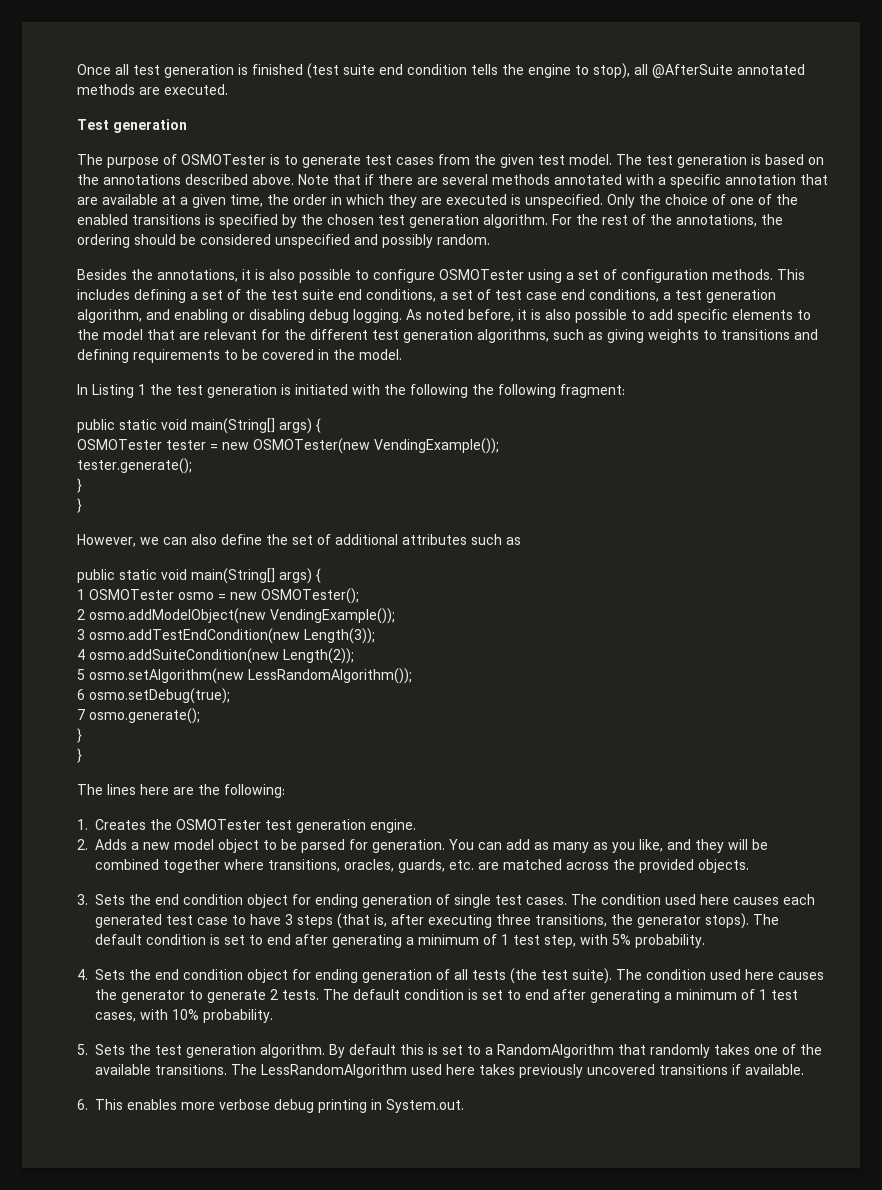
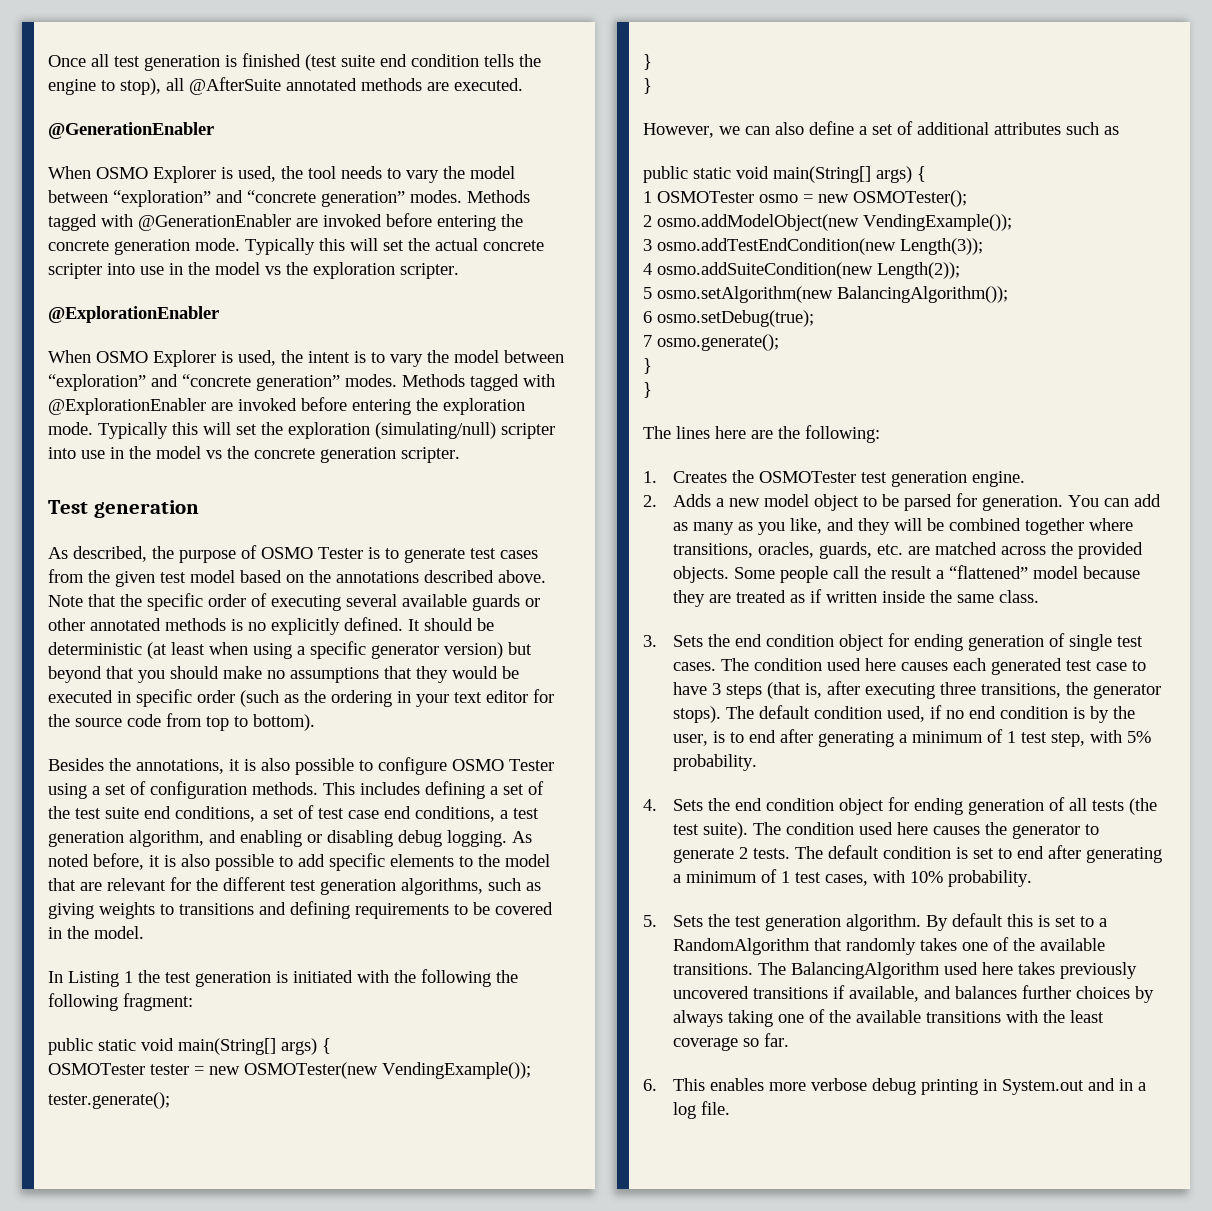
  Once all test generation is finished (test suite end condition tells the engine to stop), all @AfterSuite annotated methods are executed.
+ @GenerationEnabler
+ When OSMO Explorer is used, the tool needs to vary the model between “exploration” and “concrete generation” modes. Methods tagged with @GenerationEnabler are invoked before entering the concrete generation mode. Typically this will set the actual concrete scripter into use in the model vs the exploration scripter.
+ @ExplorationEnabler
+ When OSMO Explorer is used, the intent is to vary the model between “exploration” and “concrete generation” modes. Methods tagged with @ExplorationEnabler are invoked before entering the exploration mode. Typically this will set the exploration (simulating/null) scripter into use in the model vs the concrete generation scripter.
  Test generation
- The purpose of OSMOTester is to generate test cases from the given test model. The test generation is based on the annotations described above.
+ As described, the purpose of OSMO Tester is to generate test cases from the given test model based on the annotations described above.
- Note that if there are several methods annotated with a specific annotation that are available at a given time, the order in which they are executed is unspecified. Only the choice of one of the enabled transitions is specified by the chosen test generation algorithm. For the rest of the annotations, the ordering should be considered unspecified and possibly random.
+ Note that the specific order of executing several available guards or other annotated methods is no explicitly defined. It should be deterministic (at least when using a specific generator version) but beyond that you should make no assumptions that they would be executed in specific order (such as the ordering in your text editor for the source code from top to bottom).
- Besides the annotations, it is also possible to configure OSMOTester using a set of configuration methods.
+ Besides the annotations, it is also possible to configure OSMO Tester using a set of configuration methods.
- However, we can also define the set of additional attributes such as
+ However, we can also define a set of additional attributes such as
- 5 osmo.setAlgorithm(new LessRandomAlgorithm());
+ 5 osmo.setAlgorithm(new BalancingAlgorithm());
+ Some people call the result a “flattened” model because they are treated as if written inside the same class.
- The default condition is set to end after generating a minimum of 1 test step, with 5% probability.
+ The default condition used, if no end condition is by the user, is to end after generating a minimum of 1 test step, with 5% probability.
- The LessRandomAlgorithm used here takes previously uncovered transitions if available.
+ The BalancingAlgorithm used here takes previously uncovered transitions if available, and balances further choices by always taking one of the available transitions with the least coverage so far.
- 6. This enables more verbose debug printing in System.out.
+ 6. This enables more verbose debug printing in System.out and in a log file.

